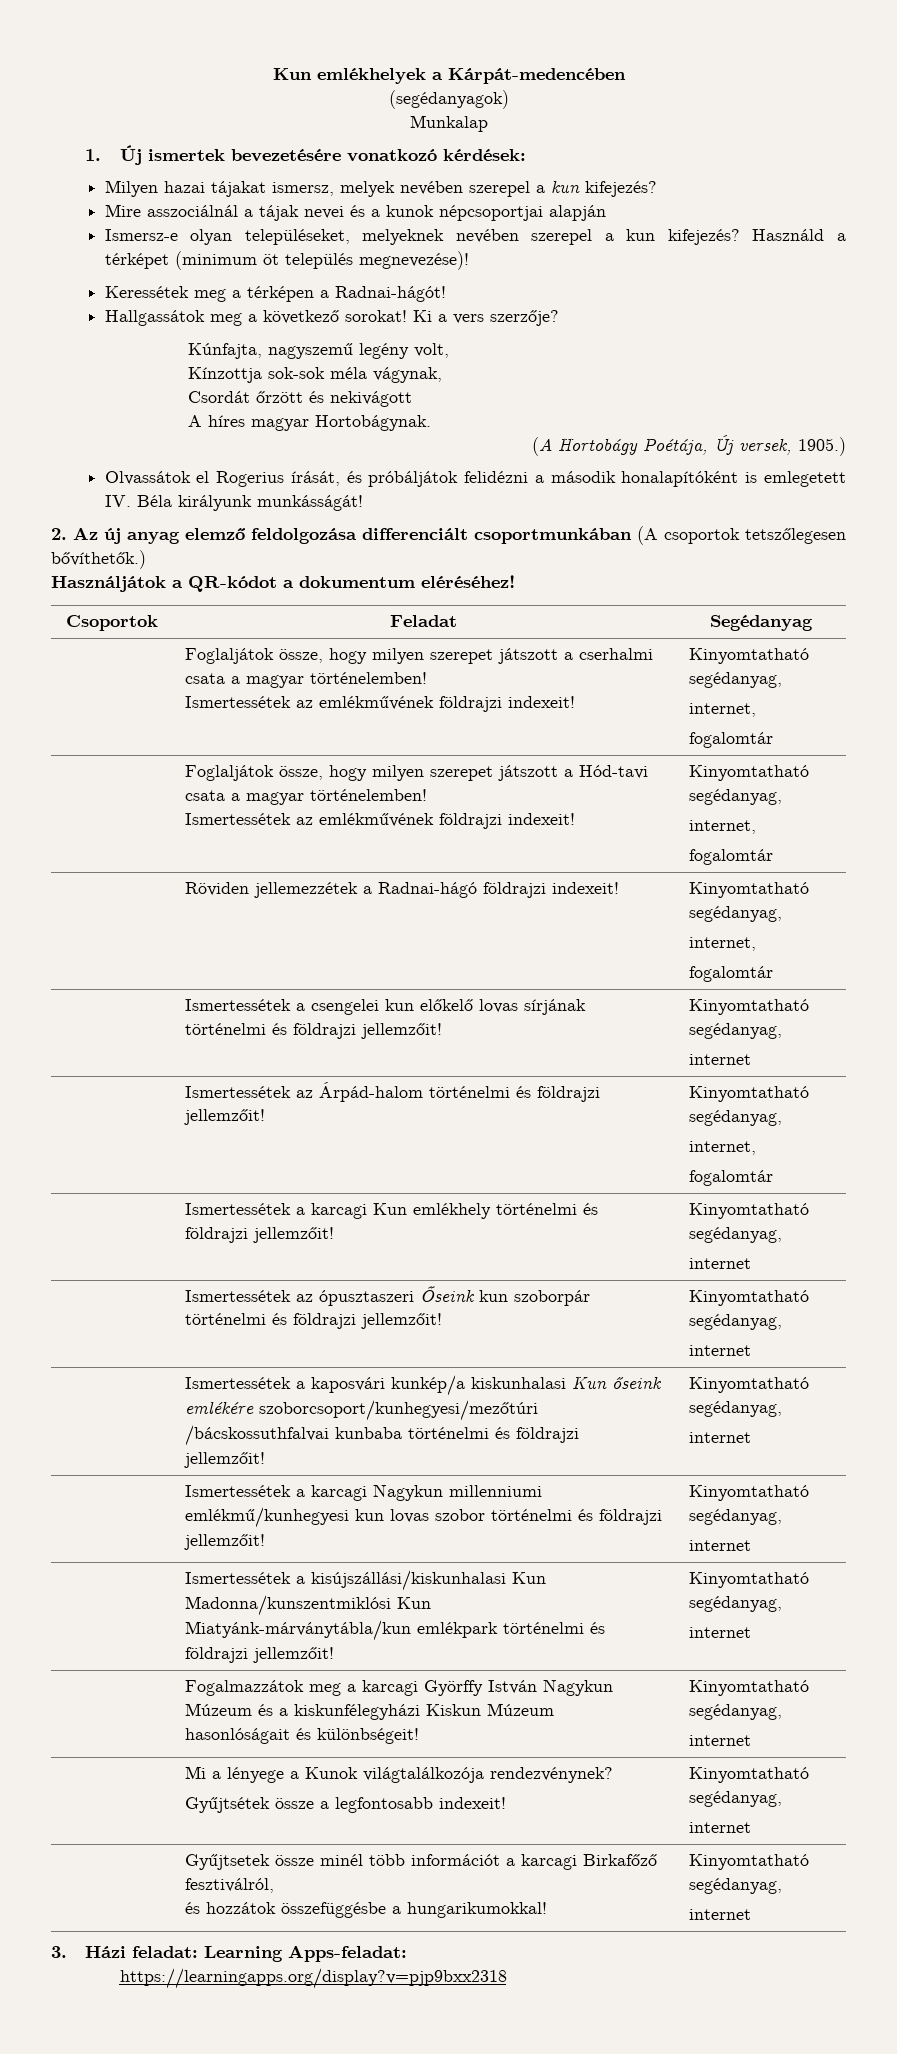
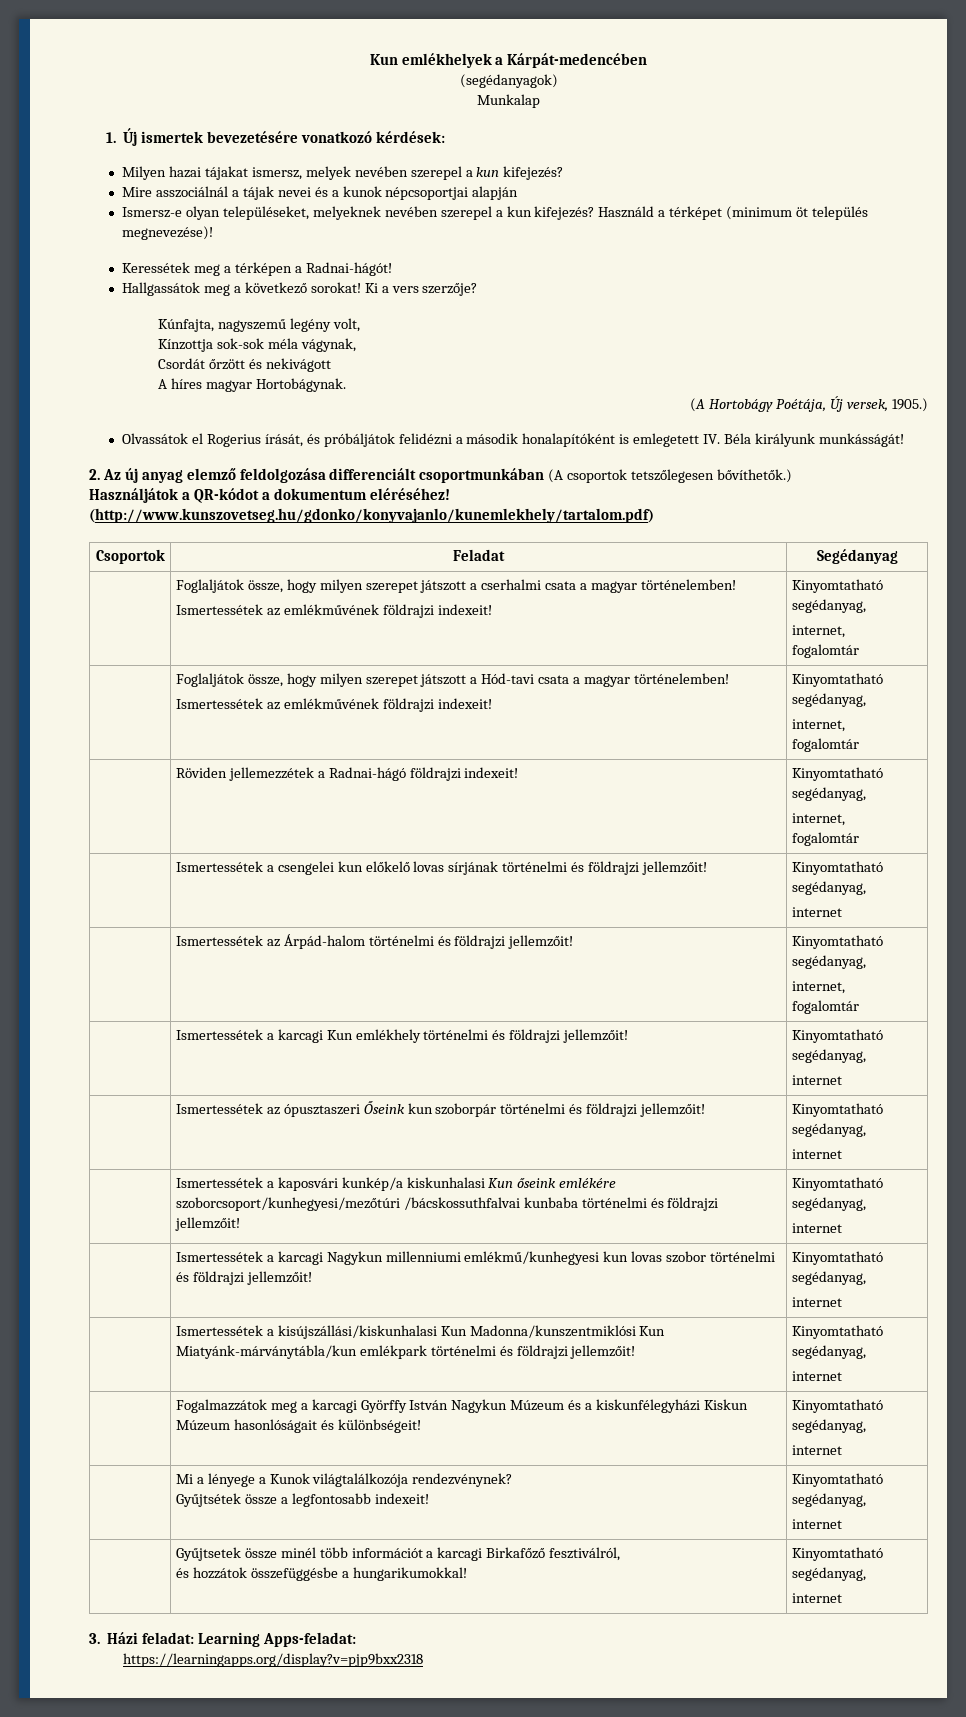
+ (http://www.kunszovetseg.hu/gdonko/konyvajanlo/kunemlekhely/tartalom.pdf)

